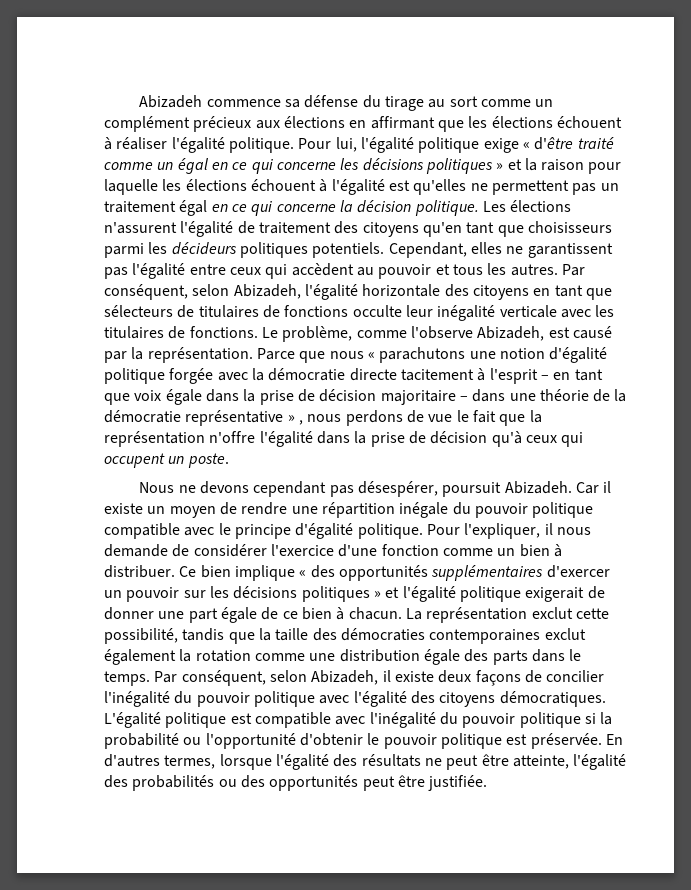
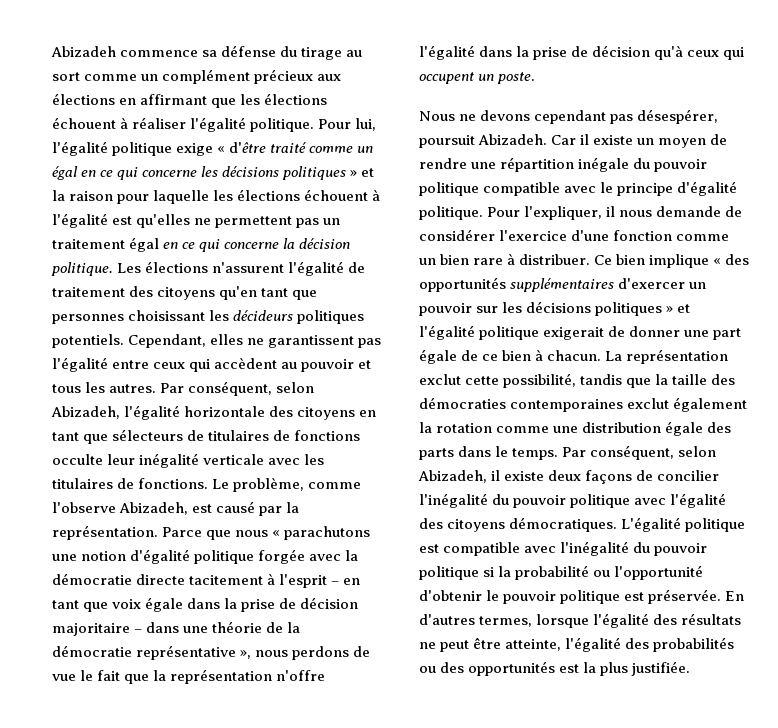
- Les élections n'assurent l'égalité de traitement des citoyens qu'en tant que choisisseurs parmi les décideurs politiques potentiels.
+ Les élections n'assurent l'égalité de traitement des citoyens qu'en tant que personnes choisissant les décideurs politiques potentiels.
- Parce que nous « parachutons une notion d'égalité politique forgée avec la démocratie directe tacitement à l'esprit – en tant que voix égale dans la prise de décision majoritaire – dans une théorie de la démocratie représentative » , nous perdons de vue le fait que la représentation n'offre l'égalité dans la prise de décision qu'à ceux qui occupent un poste.
+ Parce que nous « parachutons une notion d'égalité politique forgée avec la démocratie directe tacitement à l'esprit – en tant que voix égale dans la prise de décision majoritaire – dans une théorie de la démocratie représentative », nous perdons de vue le fait que la représentation n'offre l'égalité dans la prise de décision qu'à ceux qui occupent un poste.
- Pour l'expliquer, il nous demande de considérer l'exercice d'une fonction comme un bien à distribuer.
+ Pour l'expliquer, il nous demande de considérer l'exercice d'une fonction comme un bien rare à distribuer.
- En d'autres termes, lorsque l'égalité des résultats ne peut être atteinte, l'égalité des probabilités ou des opportunités peut être justifiée.
+ En d'autres termes, lorsque l'égalité des résultats ne peut être atteinte, l'égalité des probabilités ou des opportunités est la plus justifiée.

